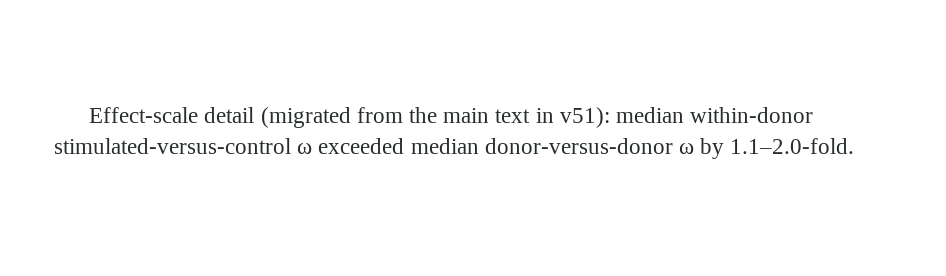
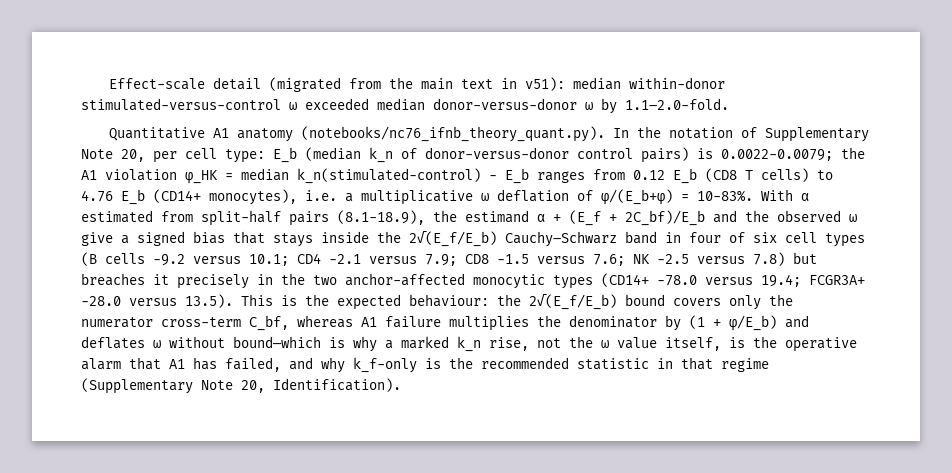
+ Quantitative A1 anatomy (notebooks/nc76_ifnb_theory_quant.py). In the notation of Supplementary Note 20, per cell type: E_b (median k_n of donor-versus-donor control pairs) is 0.0022-0.0079; the A1 violation φ_HK = median k_n(stimulated−control) − E_b ranges from 0.12 E_b (CD8 T cells) to 4.76 E_b (CD14+ monocytes), i.e. a multiplicative ω deflation of φ/(E_b+φ) = 10-83%. With α estimated from split-half pairs (8.1-18.9), the estimand α + (E_f + 2C_bf)/E_b and the observed ω give a signed bias that stays inside the 2√(E_f/E_b) Cauchy–Schwarz band in four of six cell types (B cells −9.2 versus 10.1; CD4 −2.1 versus 7.9; CD8 −1.5 versus 7.6; NK −2.5 versus 7.8) but breaches it precisely in the two anchor-affected monocytic types (CD14+ −78.0 versus 19.4; FCGR3A+ −28.0 versus 13.5). This is the expected behaviour: the 2√(E_f/E_b) bound covers only the numerator cross-term C_bf, whereas A1 failure multiplies the denominator by (1 + φ/E_b) and deflates ω without bound—which is why a marked k_n rise, not the ω value itself, is the operative alarm that A1 has failed, and why k_f-only is the recommended statistic in that regime (Supplementary Note 20, Identification).

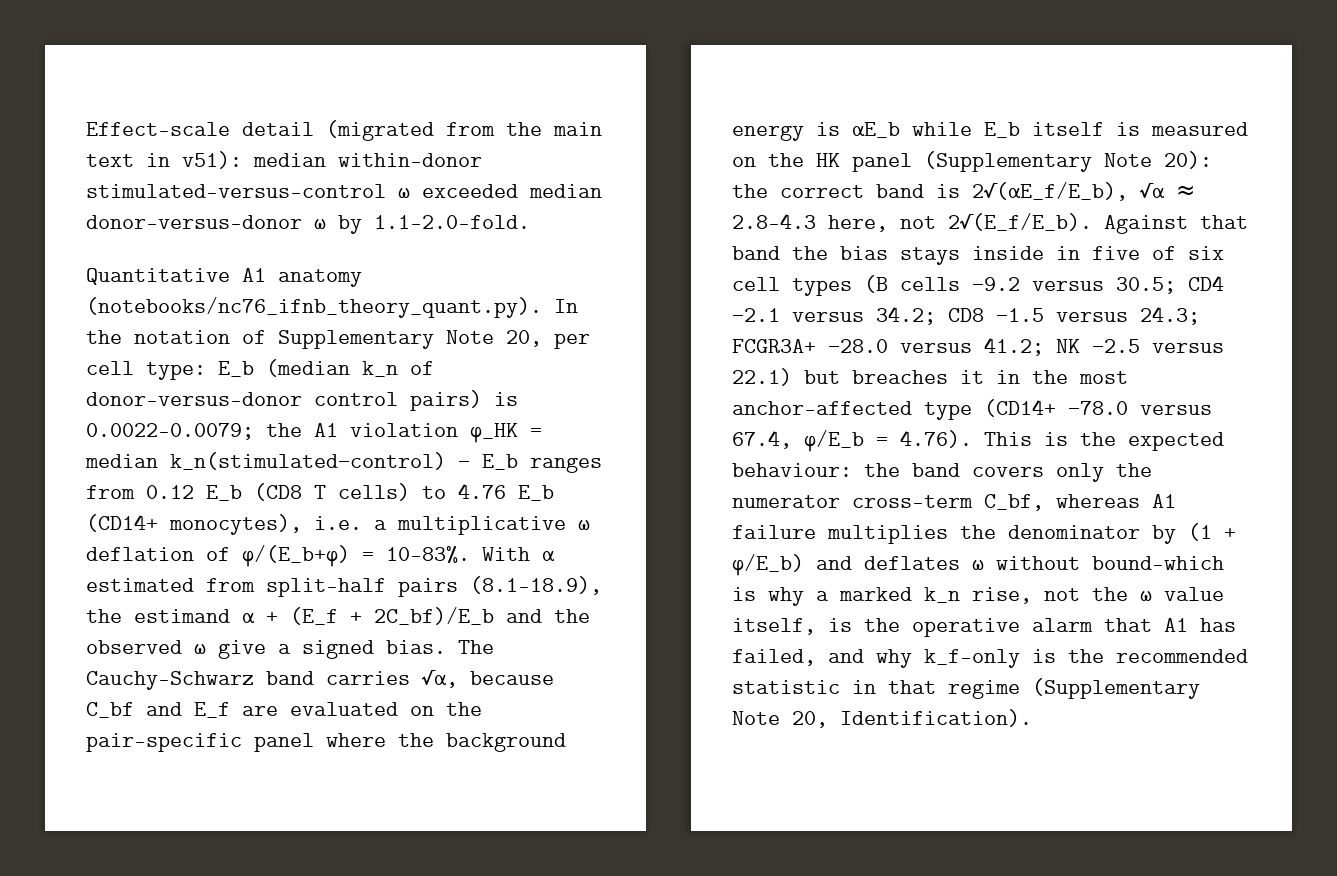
- With α estimated from split-half pairs (8.1-18.9), the estimand α + (E_f + 2C_bf)/E_b and the observed ω give a signed bias that stays inside the 2√(E_f/E_b) Cauchy–Schwarz band in four of six cell types (B cells −9.2 versus 10.1;
+ With α estimated from split-half pairs (8.1-18.9), the estimand α + (E_f + 2C_bf)/E_b and the observed ω give a signed bias. The Cauchy–Schwarz band carries √α, because C_bf and E_f are evaluated on the pair-specific panel where the background energy is αE_b while E_b itself is measured on the HK panel (Supplementary Note 20): the correct band is 2√(αE_f/E_b), √α ≈ 2.8–4.3 here, not 2√(E_f/E_b). Against that band the bias stays inside in five of six cell types (B cells −9.2 versus 30.5;
- CD4 −2.1 versus 7.9;
+ CD4 −2.1 versus 34.2;
- CD8 −1.5 versus 7.6;
+ CD8 −1.5 versus 24.3; FCGR3A+ −28.0 versus 41.2;
- NK −2.5 versus 7.8) but breaches it precisely in the two anchor-affected monocytic types (CD14+ −78.0 versus 19.4; FCGR3A+ −28.0 versus 13.5). This is the expected behaviour:
+ NK −2.5 versus 22.1) but breaches it in the most anchor-affected type (CD14+ −78.0 versus 67.4, φ/E_b = 4.76). This is the expected behaviour:
- the 2√(E_f/E_b) bound covers only the numerator cross-term C_bf, whereas A1 failure multiplies the denominator by (1 + φ/E_b) and deflates ω without bound—which is why a marked k_n rise, not the ω value itself, is the operative alarm that A1 has failed, and why k_f-only is the recommended statistic in that regime (Supplementary Note 20, Identification).
+ the band covers only the numerator cross-term C_bf, whereas A1 failure multiplies the denominator by (1 + φ/E_b) and deflates ω without bound—which is why a marked k_n rise, not the ω value itself, is the operative alarm that A1 has failed, and why k_f-only is the recommended statistic in that regime (Supplementary Note 20, Identification).

